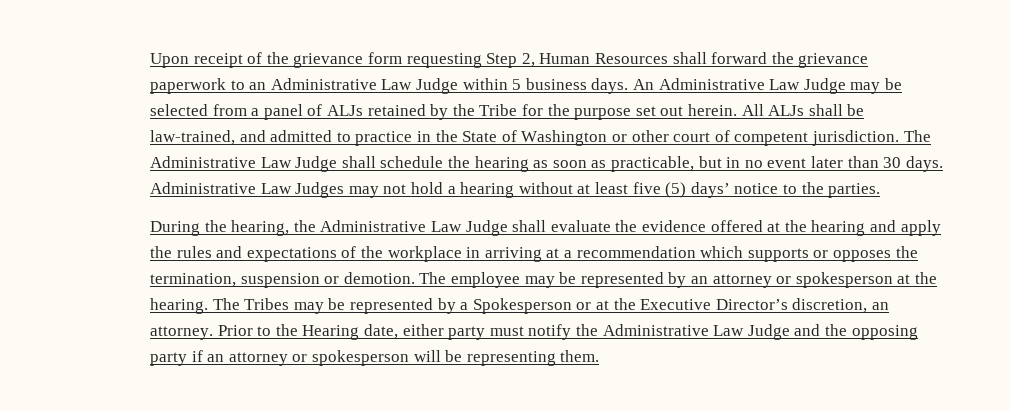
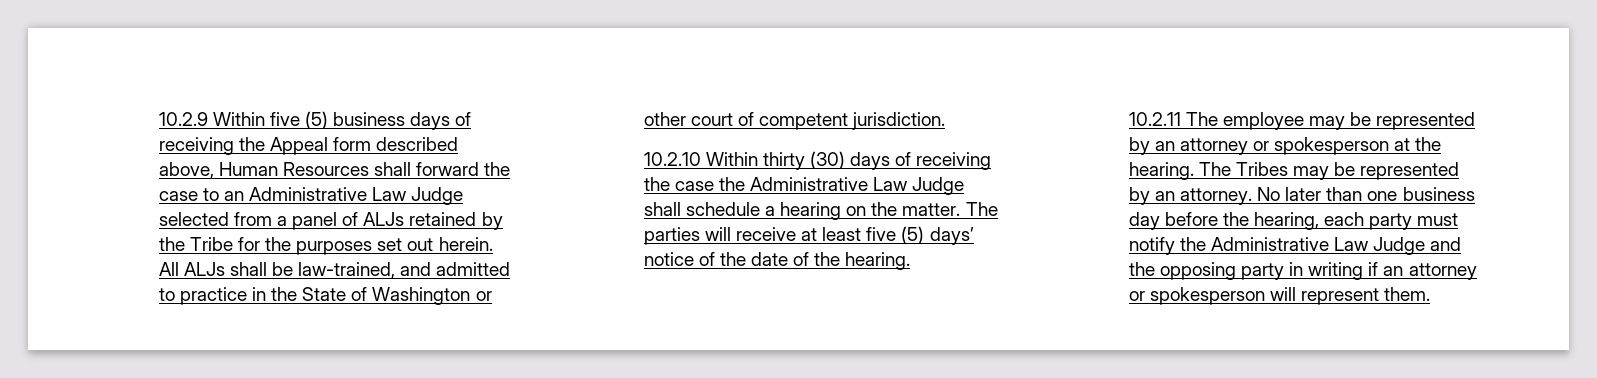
- Upon receipt of the grievance form requesting Step 2, Human Resources shall forward the grievance paperwork to an Administrative Law Judge within 5 business days. An Administrative Law Judge may be selected from a panel of ALJs retained by the Tribe for the purpose set out herein.
+ 10.2.9 Within five (5) business days of receiving the Appeal form described above, Human Resources shall forward the case to an Administrative Law Judge selected from a panel of ALJs retained by the Tribe for the purposes set out herein.
- All ALJs shall be law-trained, and admitted to practice in the State of Washington or other court of competent jurisdiction. The Administrative Law Judge shall schedule the hearing as soon as practicable, but in no event later than 30 days. Administrative Law Judges may not hold a hearing without at least five (5) days’ notice to the parties.
- During the hearing, the Administrative Law Judge shall evaluate the evidence offered at the hearing and apply the rules and expectations of the workplace in arriving at a recommendation which supports or opposes the termination, suspension or demotion. The employee may be represented by an attorney or spokesperson at the hearing.
+ All ALJs shall be law-trained, and admitted to practice in the State of Washington or other court of competent jurisdiction.
+ 10.2.10 Within thirty (30) days of receiving the case the Administrative Law Judge shall schedule a hearing on the matter. The parties will receive at least five (5) days’ notice of the date of the hearing.
+ 10.2.11 The employee may be represented by an attorney or spokesperson at the hearing.
- The Tribes may be represented by a Spokesperson or at the Executive Director’s discretion, an attorney. Prior to the Hearing date, either party must notify the Administrative Law Judge and the opposing party if an attorney or spokesperson will be representing them.
+ The Tribes may be represented by an attorney. No later than one business day before the hearing, each party must notify the Administrative Law Judge and the opposing party in writing if an attorney or spokesperson will represent them.

